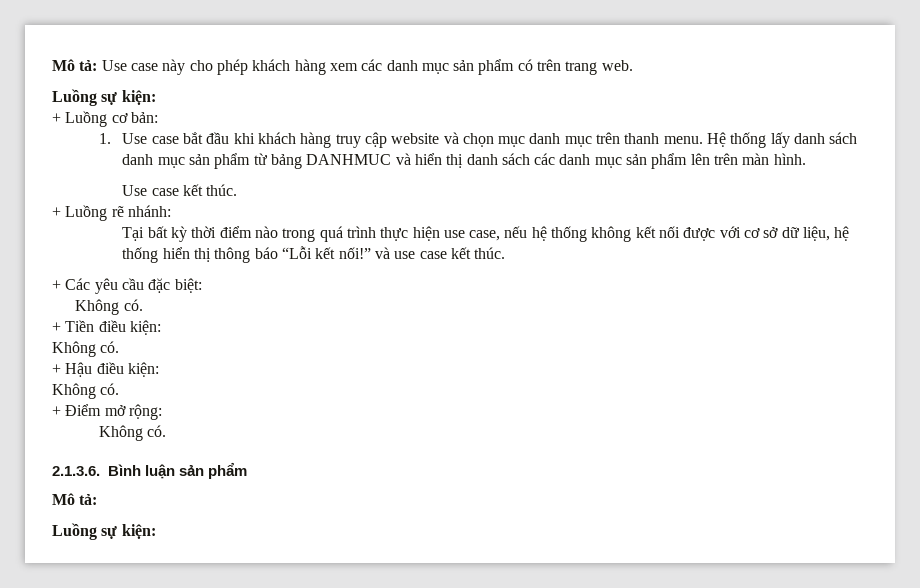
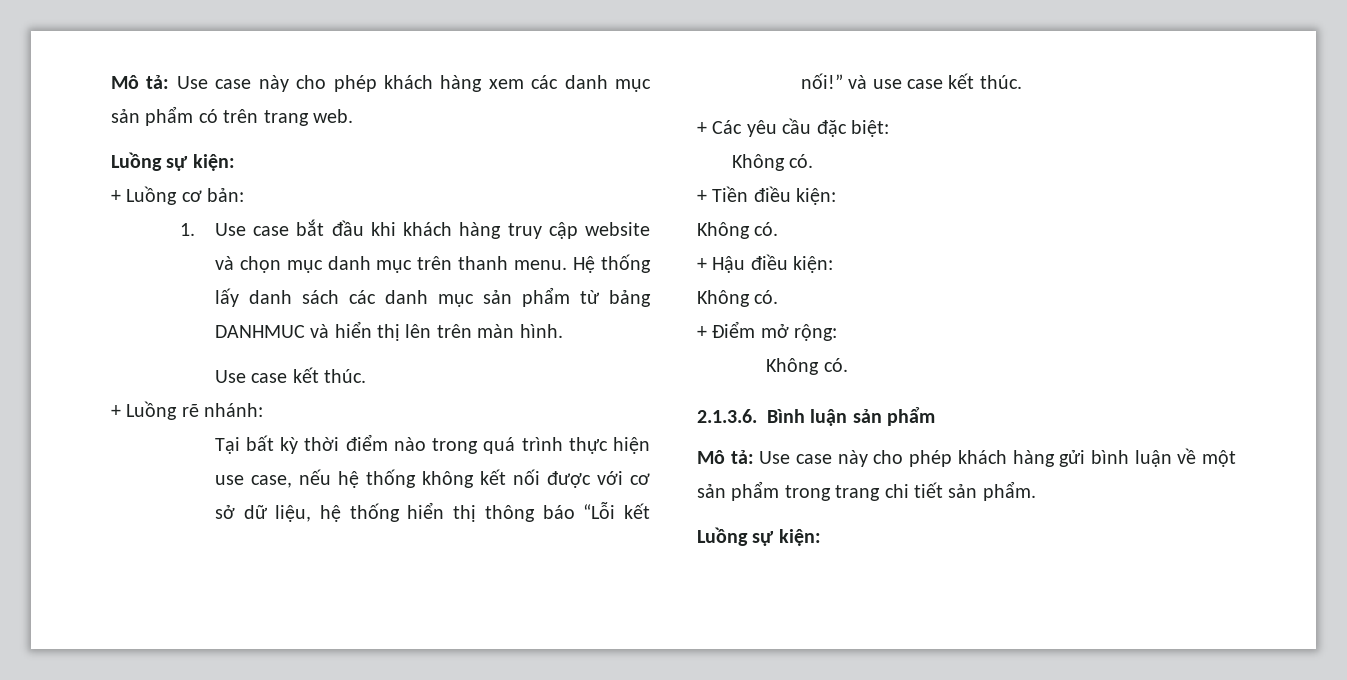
- Hệ thống lấy danh sách danh mục sản phẩm từ bảng DANHMUC và hiển thị danh sách các danh mục sản phẩm lên trên màn hình.
+ Hệ thống lấy danh sách các danh mục sản phẩm từ bảng DANHMUC và hiển thị lên trên màn hình.
  2.1.3.6. Bình luận sản phẩm
- Mô tả:
+ Mô tả: Use case này cho phép khách hàng gửi bình luận về một sản phẩm trong trang chi tiết sản phẩm.

